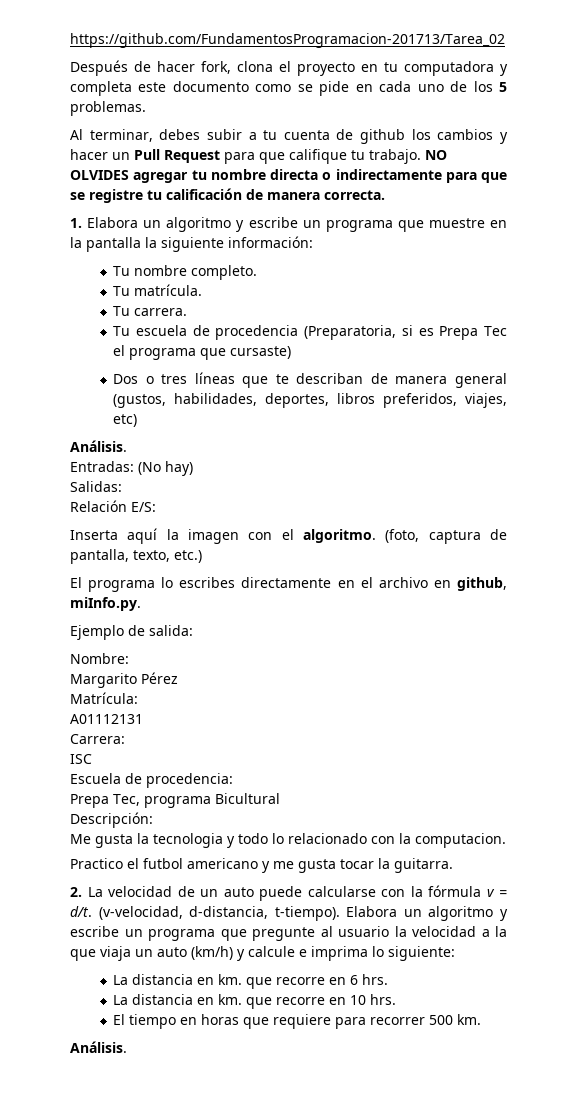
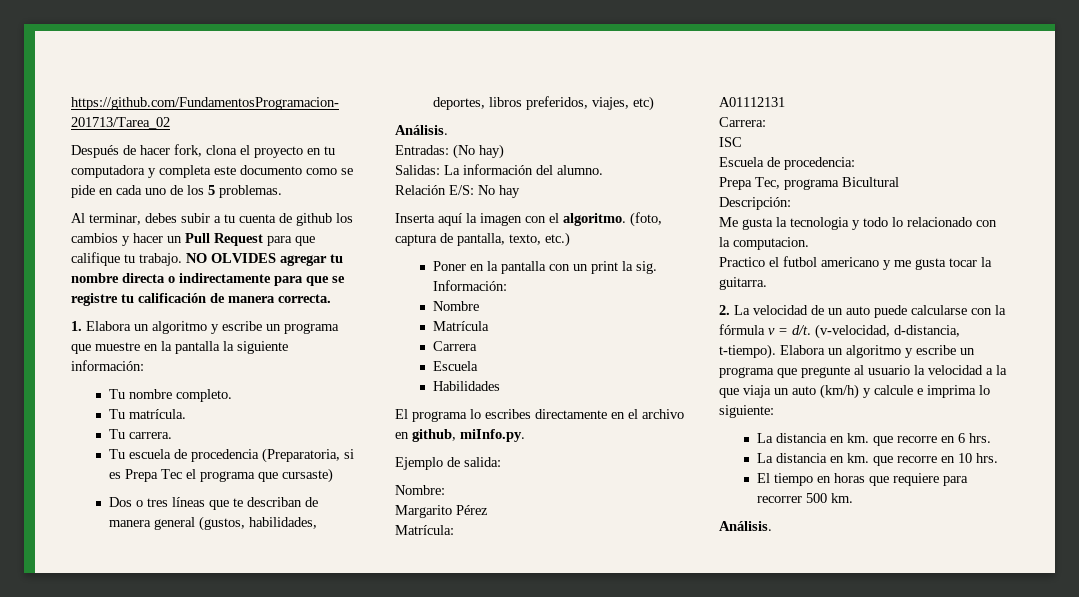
- Salidas:
+ Salidas: La información del alumno.
- Relación E/S:
+ Relación E/S: No hay
+ Poner en la pantalla con un print la sig. Información:
+ Nombre
+ Matrícula
+ Carrera
+ Escuela
+ Habilidades

